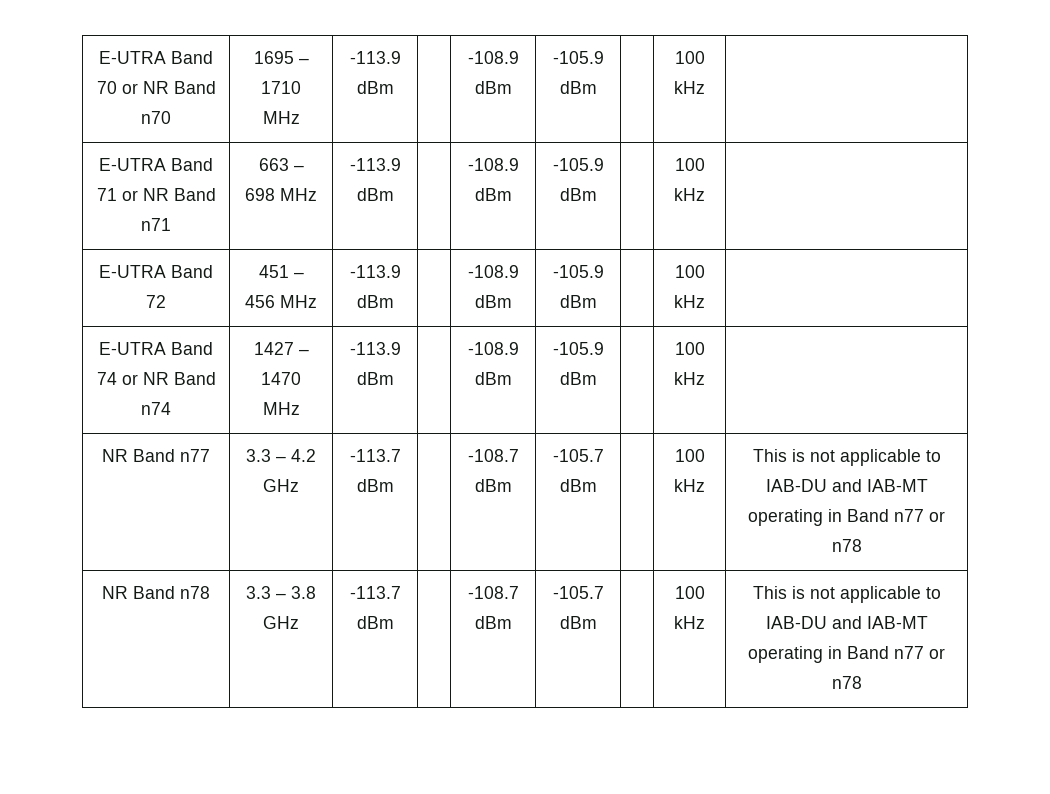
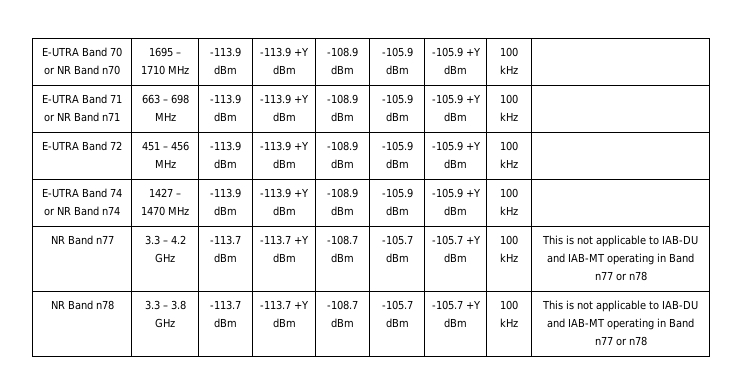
- E-UTRA Band 70 or NR Band n70 | 1695 – 1710 MHz | -113.9 dBm | | -108.9 dBm | -105.9 dBm | | 100 kHz |
+ E-UTRA Band 70 or NR Band n70 | 1695 – 1710 MHz | -113.9 dBm | -113.9 +Y dBm | -108.9 dBm | -105.9 dBm | -105.9 +Y dBm | 100 kHz |
- E-UTRA Band 71 or NR Band n71 | 663 – 698 MHz | -113.9 dBm | | -108.9 dBm | -105.9 dBm | | 100 kHz |
+ E-UTRA Band 71 or NR Band n71 | 663 – 698 MHz | -113.9 dBm | -113.9 +Y dBm | -108.9 dBm | -105.9 dBm | -105.9 +Y dBm | 100 kHz |
- E-UTRA Band 72 | 451 – 456 MHz | -113.9 dBm | | -108.9 dBm | -105.9 dBm | | 100 kHz |
+ E-UTRA Band 72 | 451 – 456 MHz | -113.9 dBm | -113.9 +Y dBm | -108.9 dBm | -105.9 dBm | -105.9 +Y dBm | 100 kHz |
- E-UTRA Band 74 or NR Band n74 | 1427 – 1470 MHz | -113.9 dBm | | -108.9 dBm | -105.9 dBm | | 100 kHz |
+ E-UTRA Band 74 or NR Band n74 | 1427 – 1470 MHz | -113.9 dBm | -113.9 +Y dBm | -108.9 dBm | -105.9 dBm | -105.9 +Y dBm | 100 kHz |
- NR Band n77 | 3.3 – 4.2 GHz | -113.7 dBm | | -108.7 dBm | -105.7 dBm | | 100 kHz | This is not applicable to IAB-DU and IAB-MT operating in Band n77 or n78
+ NR Band n77 | 3.3 – 4.2 GHz | -113.7 dBm | -113.7 +Y dBm | -108.7 dBm | -105.7 dBm | -105.7 +Y dBm | 100 kHz | This is not applicable to IAB-DU and IAB-MT operating in Band n77 or n78
- NR Band n78 | 3.3 – 3.8 GHz | -113.7 dBm | | -108.7 dBm | -105.7 dBm | | 100 kHz | This is not applicable to IAB-DU and IAB-MT operating in Band n77 or n78
+ NR Band n78 | 3.3 – 3.8 GHz | -113.7 dBm | -113.7 +Y dBm | -108.7 dBm | -105.7 dBm | -105.7 +Y dBm | 100 kHz | This is not applicable to IAB-DU and IAB-MT operating in Band n77 or n78

